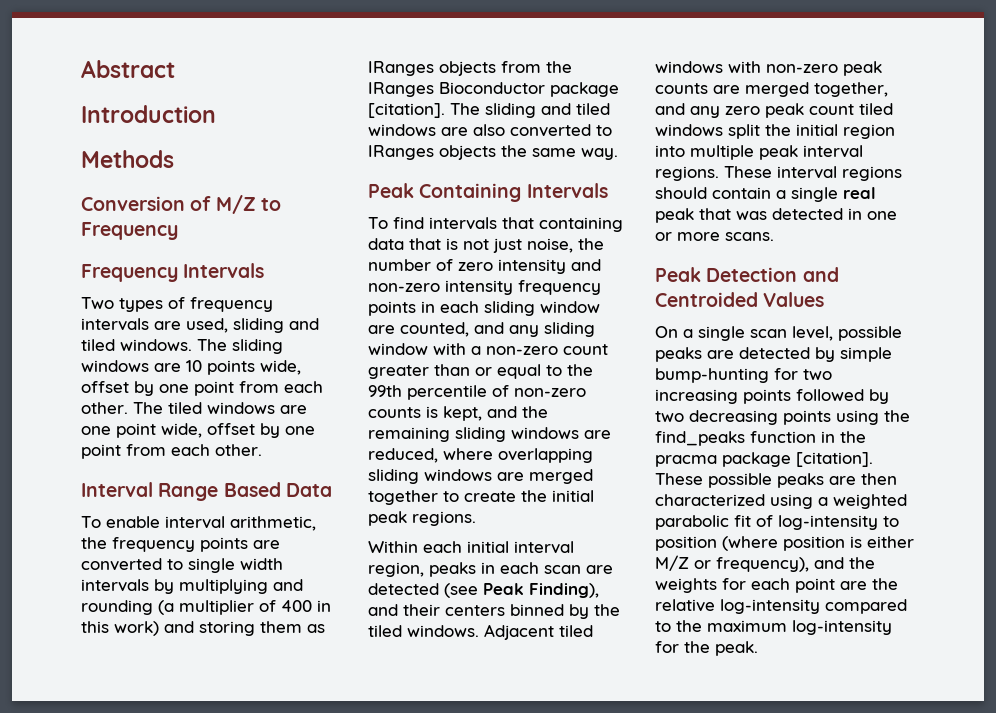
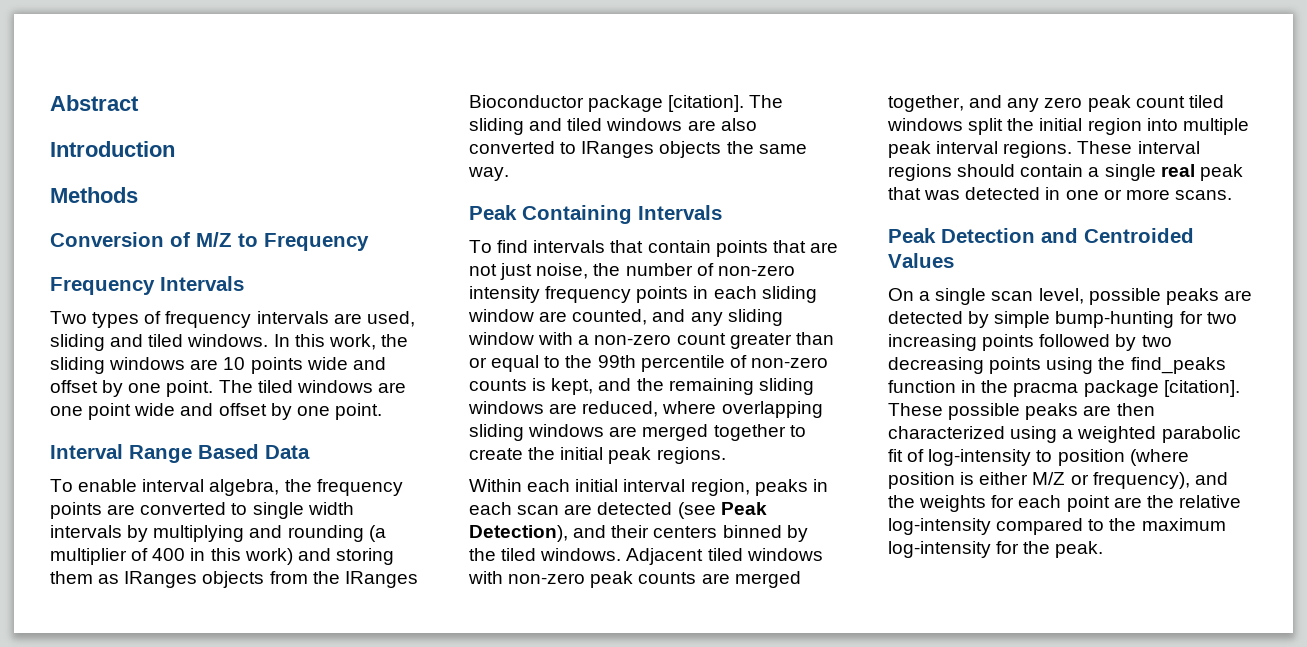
- The sliding windows are 10 points wide, offset by one point from each other.
+ In this work, the sliding windows are 10 points wide and offset by one point.
- The tiled windows are one point wide, offset by one point from each other.
+ The tiled windows are one point wide and offset by one point.
- To enable interval arithmetic, the frequency points are converted to single width intervals by multiplying and rounding (a multiplier of 400 in this work) and storing them as IRanges objects from the IRanges Bioconductor package [citation].
+ To enable interval algebra, the frequency points are converted to single width intervals by multiplying and rounding (a multiplier of 400 in this work) and storing them as IRanges objects from the IRanges Bioconductor package [citation].
- To find intervals that containing data that is not just noise, the number of zero intensity and non-zero intensity frequency points in each sliding window are counted, and any sliding window with a non-zero count greater than or equal to the 99th percentile of non-zero counts is kept, and the remaining sliding windows are reduced, where overlapping sliding windows are merged together to create the initial peak regions.
+ To find intervals that contain points that are not just noise, the number of non-zero intensity frequency points in each sliding window are counted, and any sliding window with a non-zero count greater than or equal to the 99th percentile of non-zero counts is kept, and the remaining sliding windows are reduced, where overlapping sliding windows are merged together to create the initial peak regions.
- Within each initial interval region, peaks in each scan are detected (see Peak Finding), and their centers binned by the tiled windows.
+ Within each initial interval region, peaks in each scan are detected (see Peak Detection), and their centers binned by the tiled windows.

